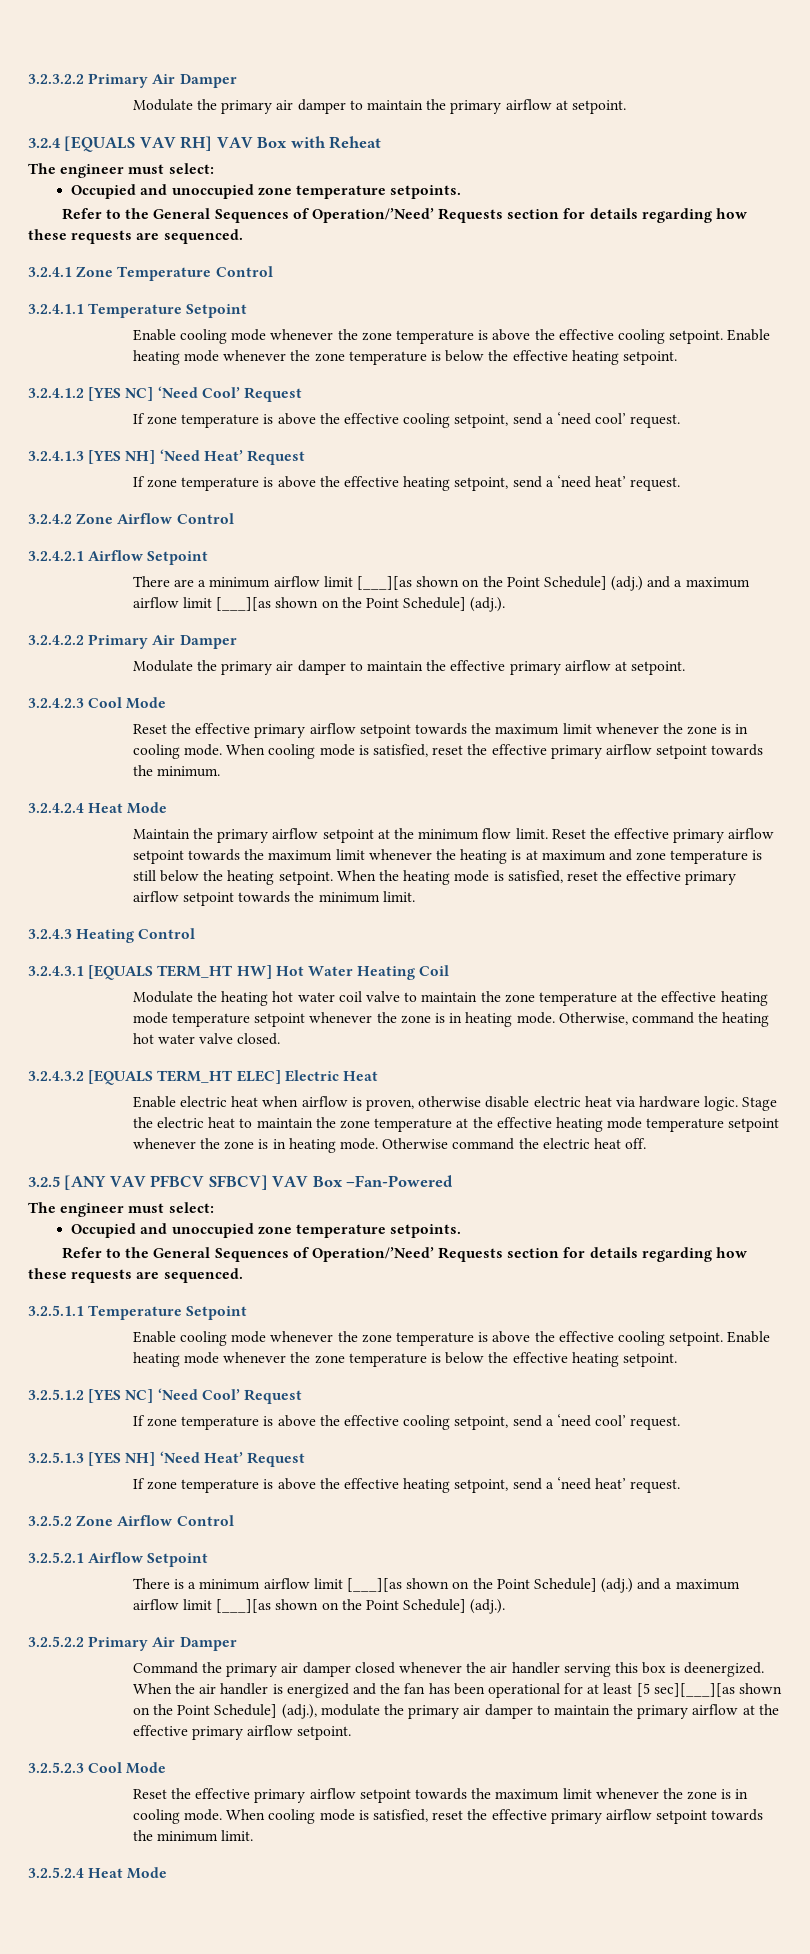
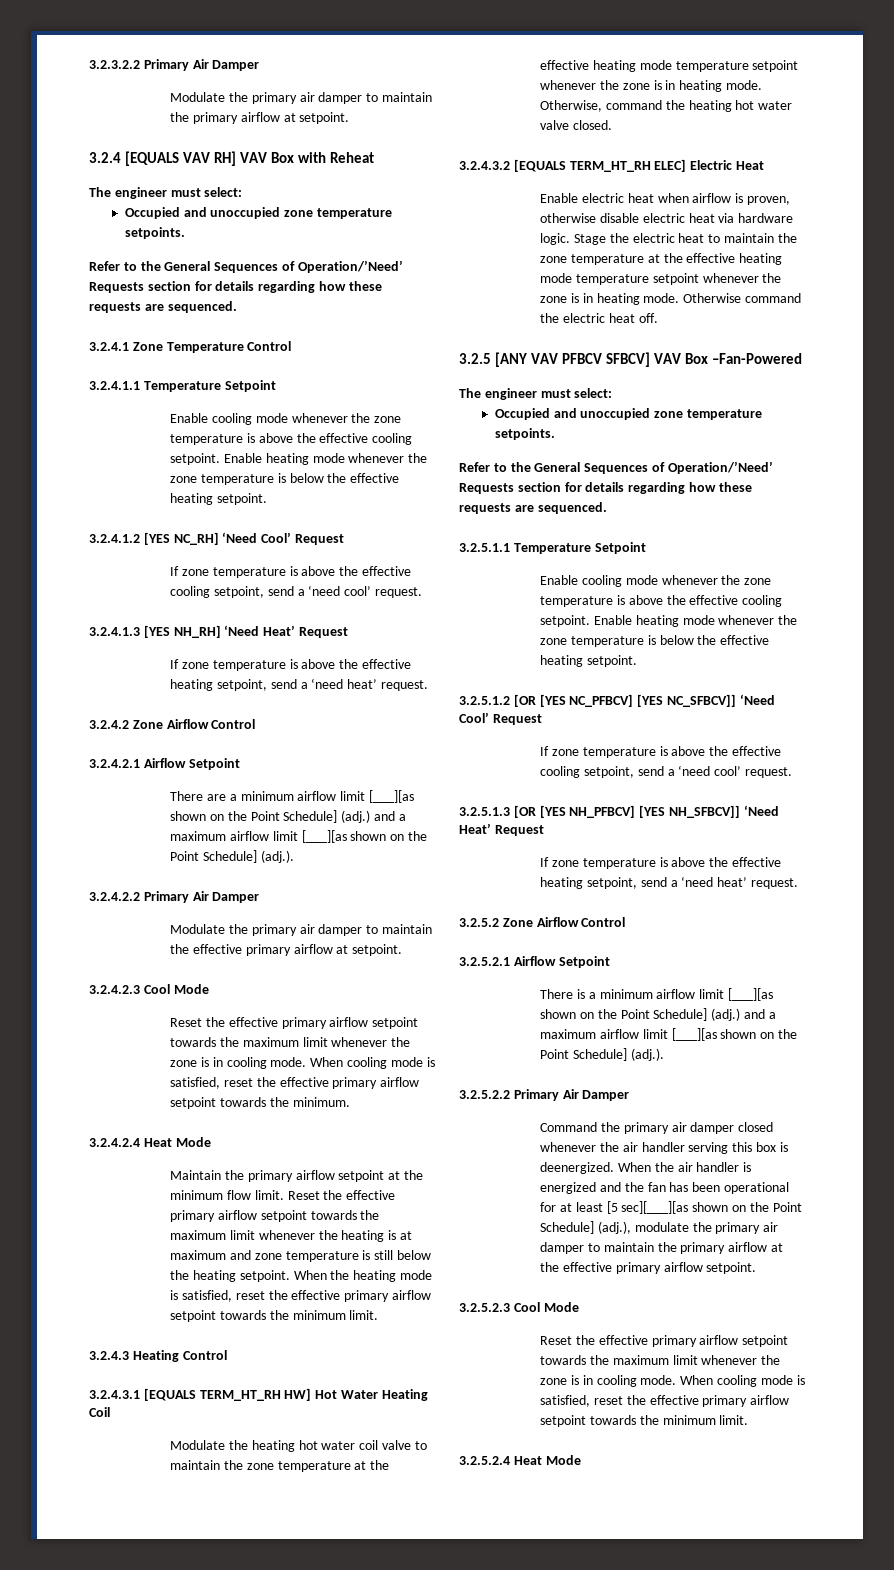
- 3.2.4.1.2 [YES NC] ‘Need Cool’ Request
+ 3.2.4.1.2 [YES NC_RH] ‘Need Cool’ Request
- 3.2.4.1.3 [YES NH] ‘Need Heat’ Request
+ 3.2.4.1.3 [YES NH_RH] ‘Need Heat’ Request
- 3.2.4.3.1 [EQUALS TERM_HT HW] Hot Water Heating Coil
+ 3.2.4.3.1 [EQUALS TERM_HT_RH HW] Hot Water Heating Coil
- 3.2.4.3.2 [EQUALS TERM_HT ELEC] Electric Heat
+ 3.2.4.3.2 [EQUALS TERM_HT_RH ELEC] Electric Heat
- 3.2.5.1.2 [YES NC] ‘Need Cool’ Request
+ 3.2.5.1.2 [OR [YES NC_PFBCV] [YES NC_SFBCV]] ‘Need Cool’ Request
- 3.2.5.1.3 [YES NH] ‘Need Heat’ Request
+ 3.2.5.1.3 [OR [YES NH_PFBCV] [YES NH_SFBCV]] ‘Need Heat’ Request

